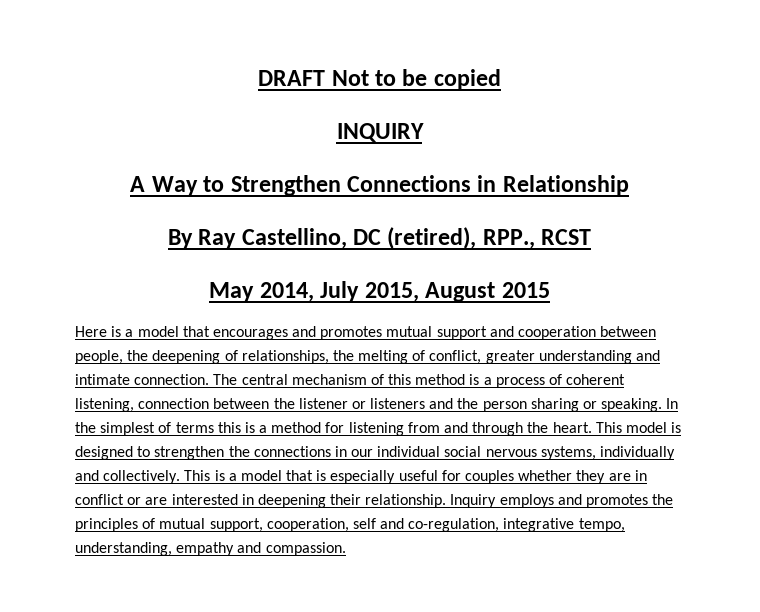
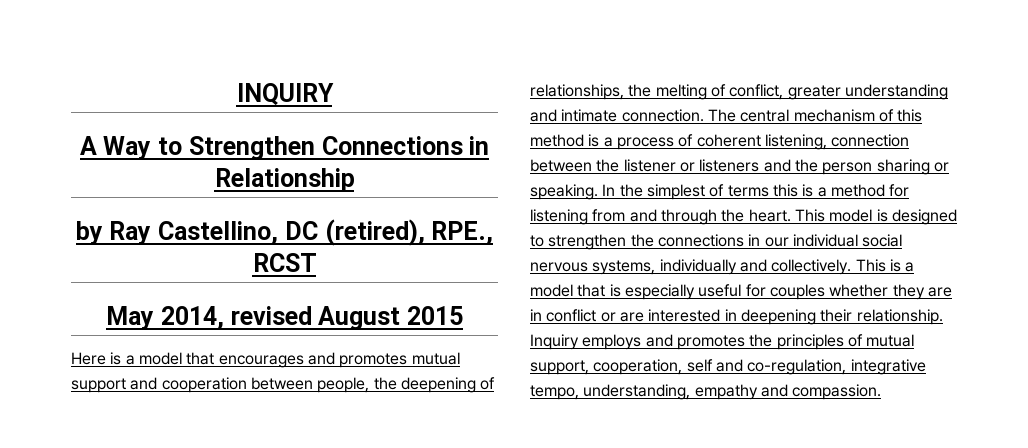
- DRAFT Not to be copied
- By Ray Castellino, DC (retired), RPP., RCST
+ by Ray Castellino, DC (retired), RPE., RCST
- May 2014, July 2015, August 2015
+ May 2014, revised August 2015

